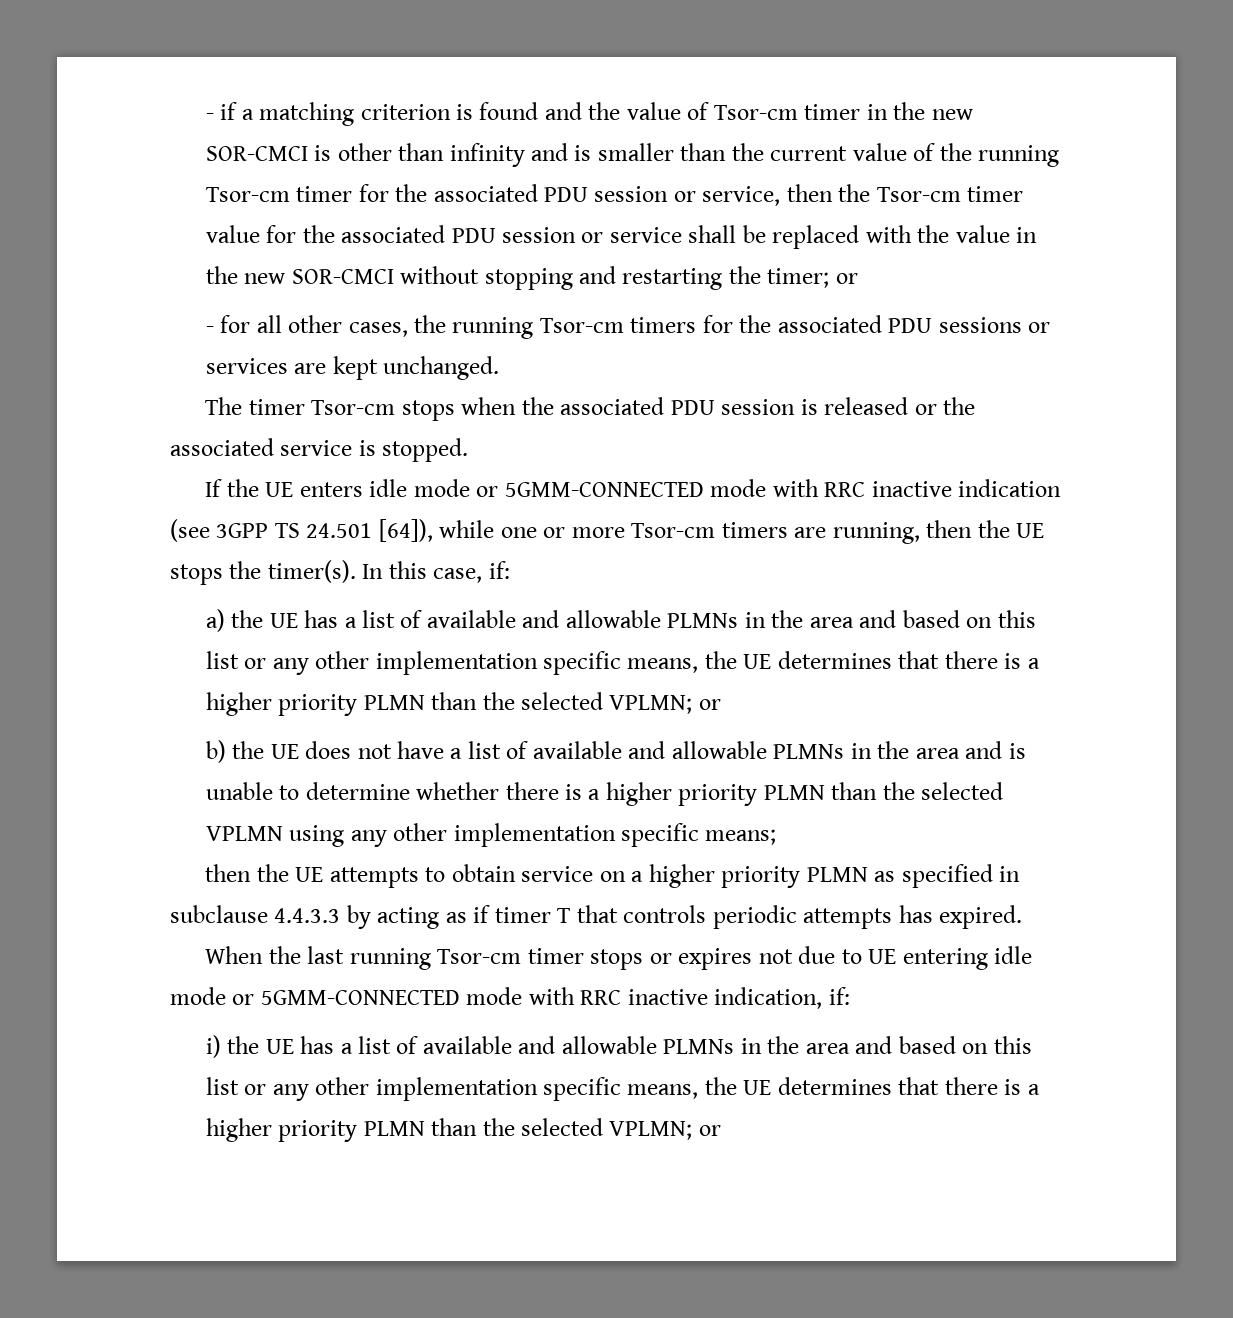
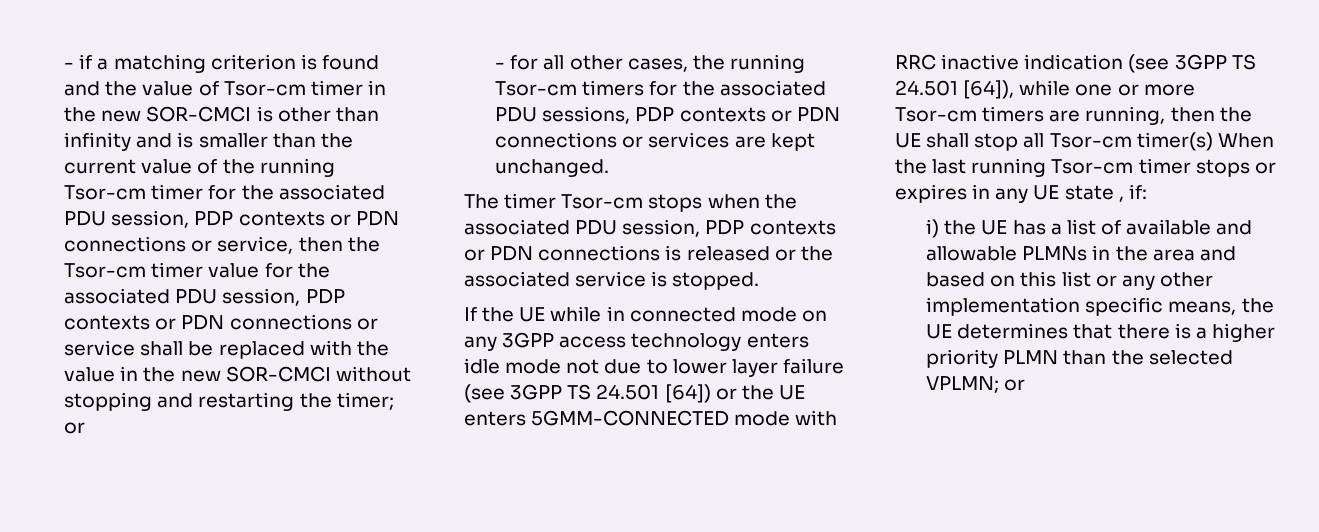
- - if a matching criterion is found and the value of Tsor-cm timer in the new SOR-CMCI is other than infinity and is smaller than the current value of the running Tsor-cm timer for the associated PDU session or service, then the Tsor-cm timer value for the associated PDU session or service shall be replaced with the value in the new SOR-CMCI without stopping and restarting the timer;
+ - if a matching criterion is found and the value of Tsor-cm timer in the new SOR-CMCI is other than infinity and is smaller than the current value of the running Tsor-cm timer for the associated PDU session, PDP contexts or PDN connections or service, then the Tsor-cm timer value for the associated PDU session, PDP contexts or PDN connections or service shall be replaced with the value in the new SOR-CMCI without stopping and restarting the timer;
- - for all other cases, the running Tsor-cm timers for the associated PDU sessions or services are kept unchanged.
+ - for all other cases, the running Tsor-cm timers for the associated PDU sessions, PDP contexts or PDN connections or services are kept unchanged.
- The timer Tsor-cm stops when the associated PDU session is released or the associated service is stopped.
+ The timer Tsor-cm stops when the associated PDU session, PDP contexts or PDN connections is released or the associated service is stopped.
- If the UE enters idle mode or 5GMM-CONNECTED mode with RRC inactive indication (see 3GPP TS 24.501 [64]), while one or more Tsor-cm timers are running, then the UE stops the timer(s). In this case, if:
- a) the UE has a list of available and allowable PLMNs in the area and based on this list or any other implementation specific means, the UE determines that there is a higher priority PLMN than the selected VPLMN; or
- b) the UE does not have a list of available and allowable PLMNs in the area and is unable to determine whether there is a higher priority PLMN than the selected VPLMN using any other implementation specific means;
- then the UE attempts to obtain service on a higher priority PLMN as specified in subclause 4.4.3.3 by acting as if timer T that controls periodic attempts has expired.
- When the last running Tsor-cm timer stops or expires not due to UE entering idle mode or 5GMM-CONNECTED mode with RRC inactive indication, if:
+ If the UE while in connected mode on any 3GPP access technology enters idle mode not due to lower layer failure (see 3GPP TS 24.501 [64]) or the UE enters 5GMM-CONNECTED mode with RRC inactive indication (see 3GPP TS 24.501 [64]), while one or more Tsor-cm timers are running, then the UE shall stop all Tsor-cm timer(s) When the last running Tsor-cm timer stops or expires in any UE state , if:

